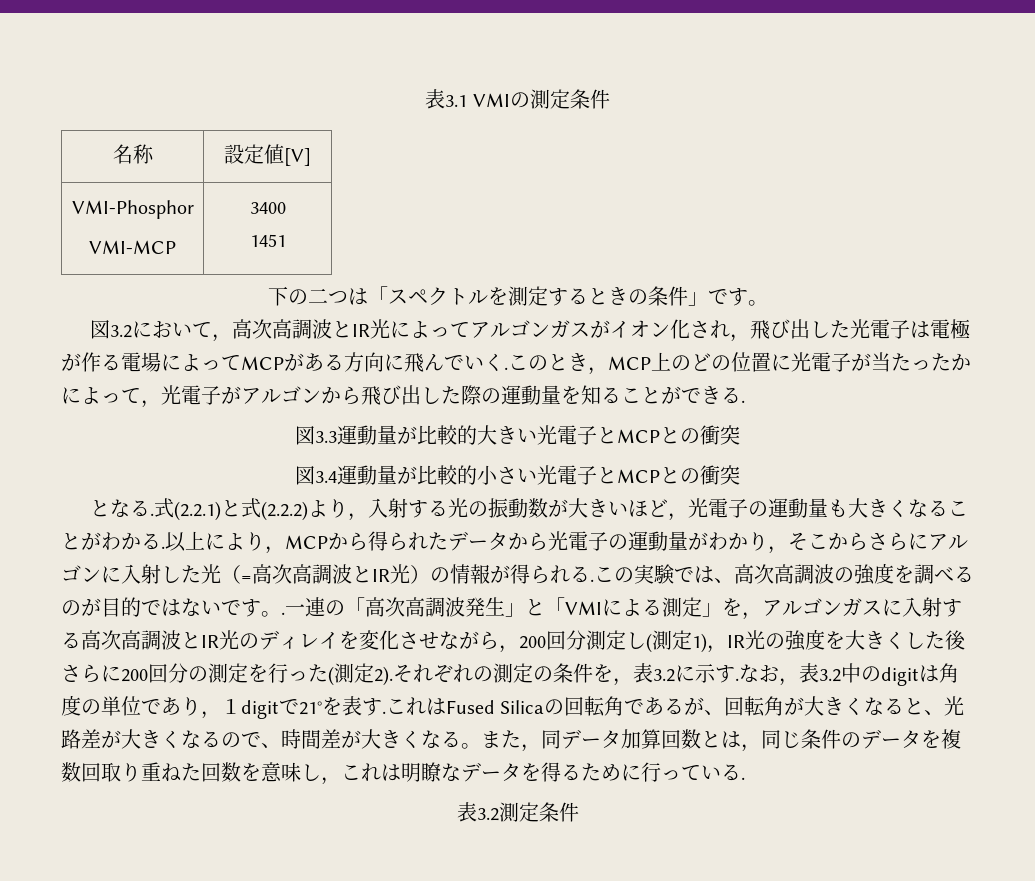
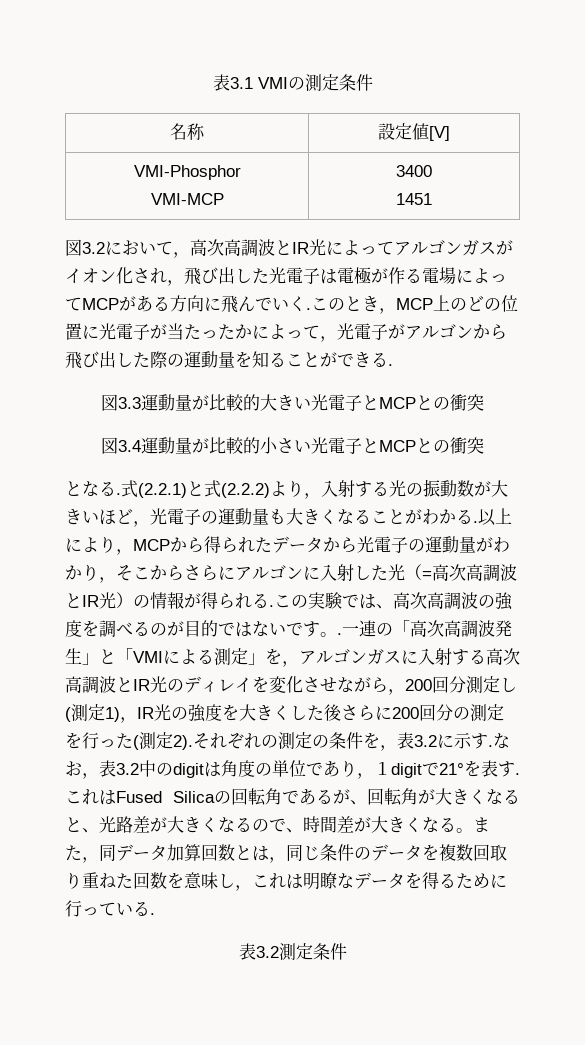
- 下の二つは「スペクトルを測定するときの条件」です。

